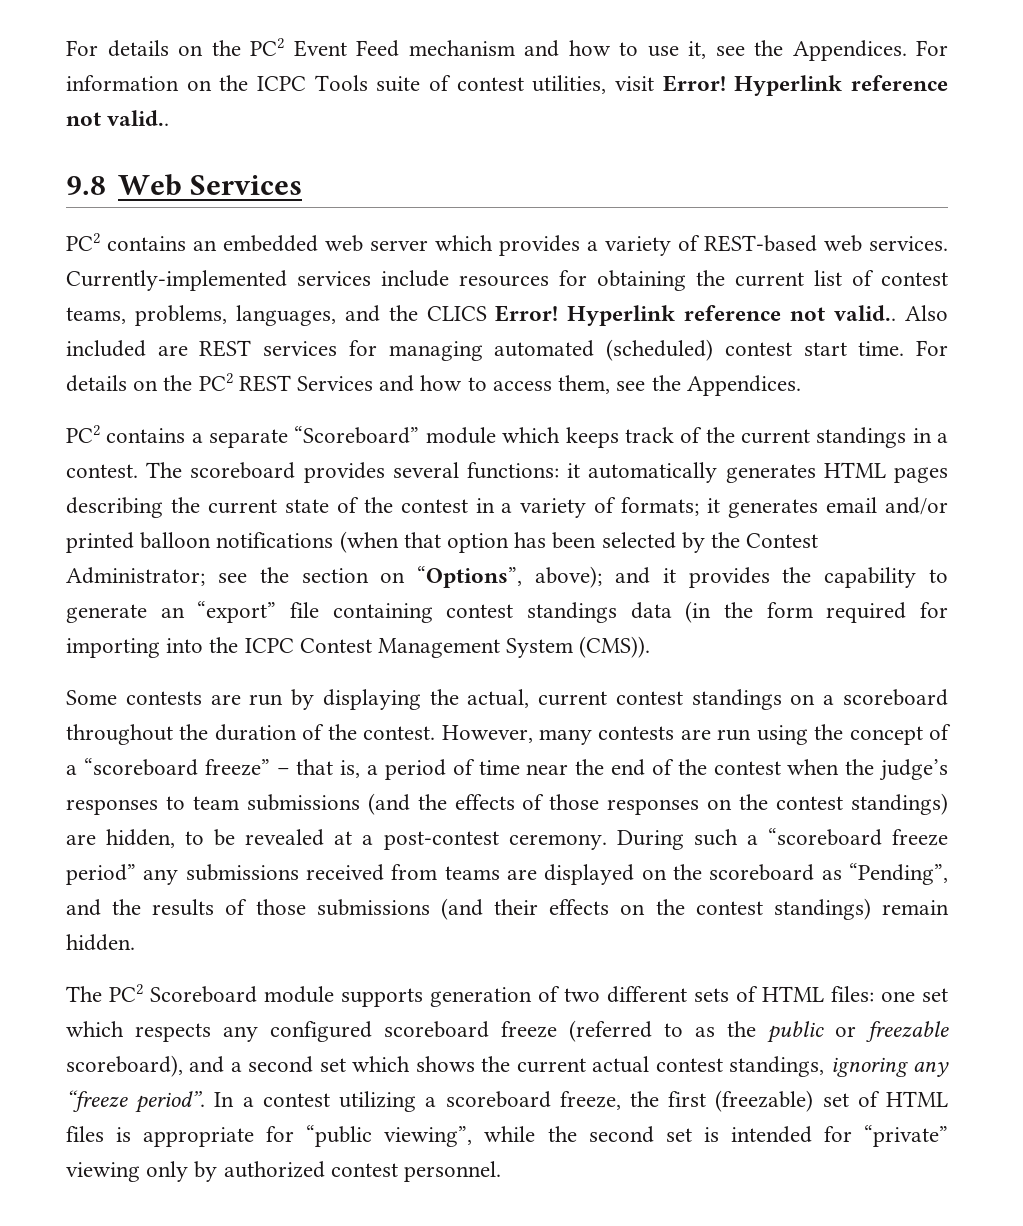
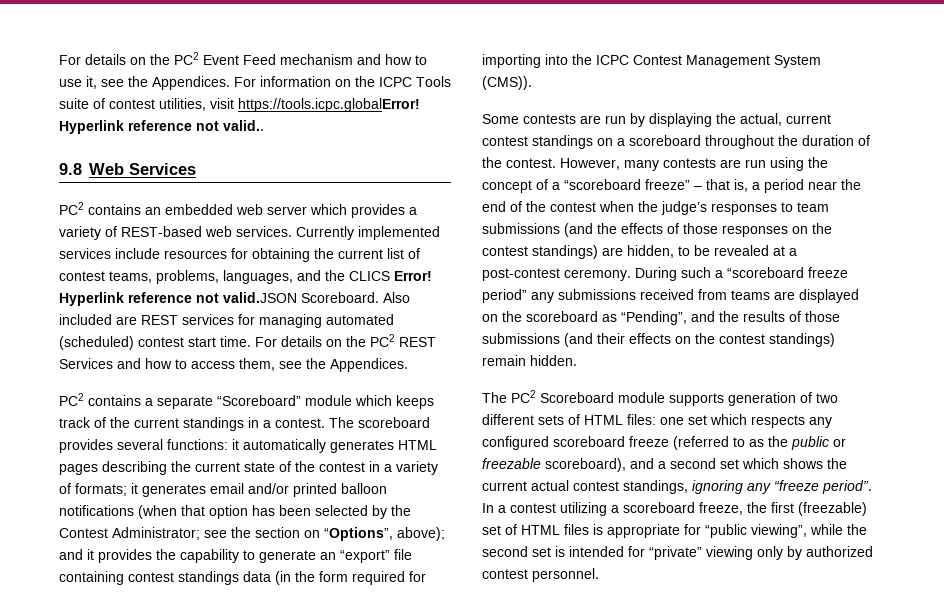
- For information on the ICPC Tools suite of contest utilities, visit Error!
+ For information on the ICPC Tools suite of contest utilities, visit https://tools.icpc.globalError!
- Currently-implemented services include resources for obtaining the current list of contest teams, problems, languages, and the CLICS Error! Hyperlink reference not valid..
+ Currently implemented services include resources for obtaining the current list of contest teams, problems, languages, and the CLICS Error! Hyperlink reference not valid.JSON Scoreboard.
- However, many contests are run using the concept of a “scoreboard freeze” – that is, a period of time near the end of the contest when the judge’s responses to team submissions (and the effects of those responses on the contest standings) are hidden, to be revealed at a post-contest ceremony.
+ However, many contests are run using the concept of a “scoreboard freeze” – that is, a period near the end of the contest when the judge’s responses to team submissions (and the effects of those responses on the contest standings) are hidden, to be revealed at a post-contest ceremony.

